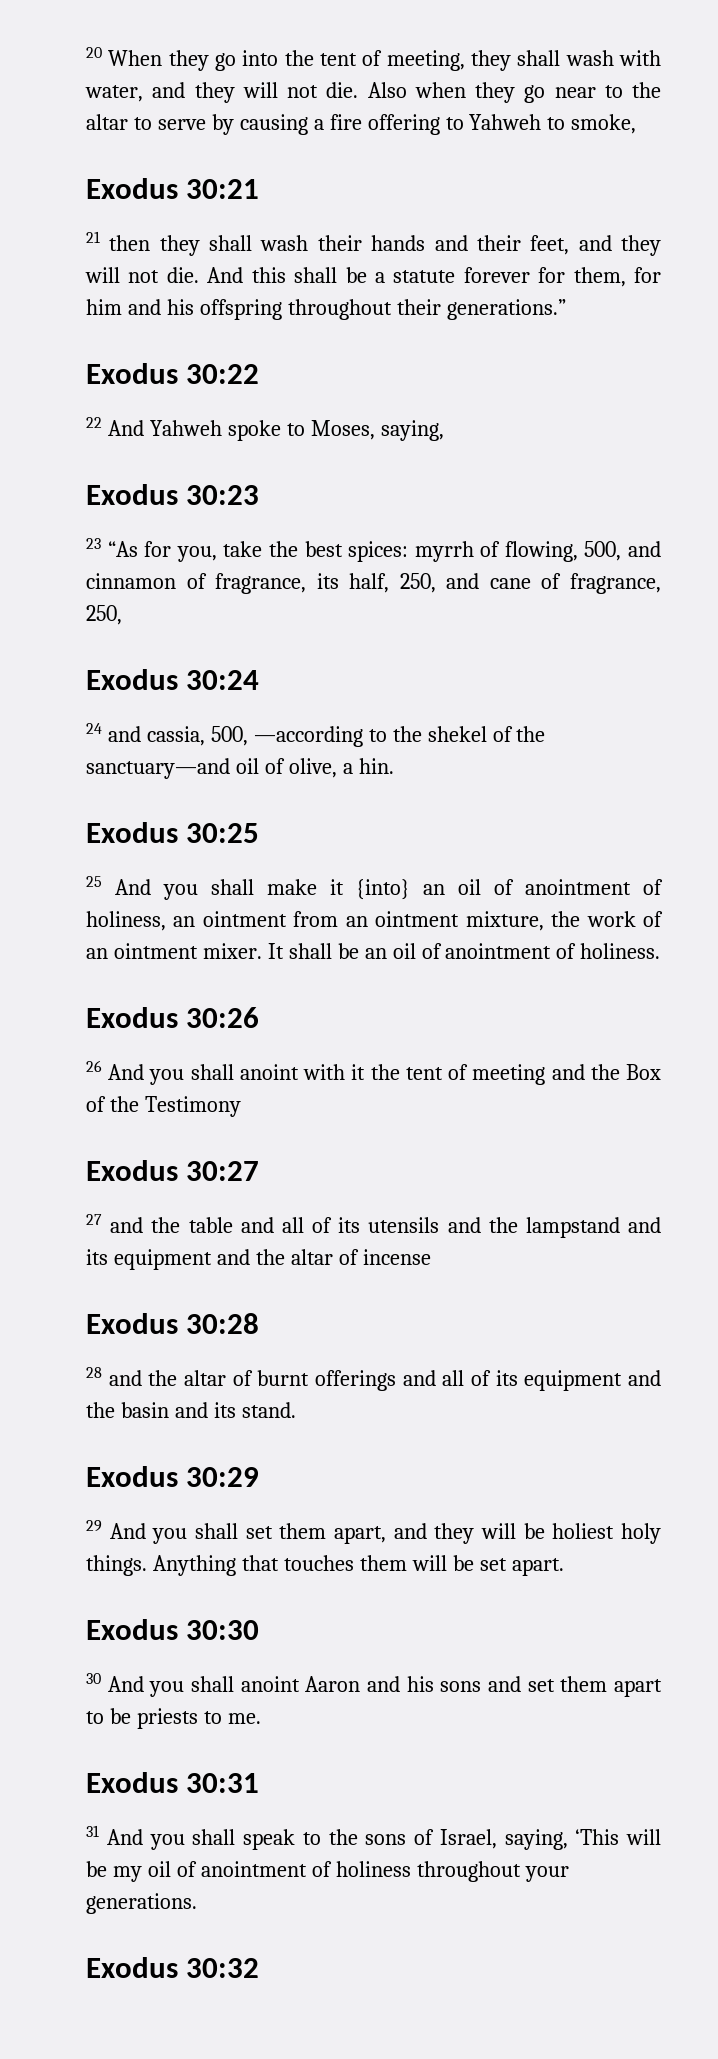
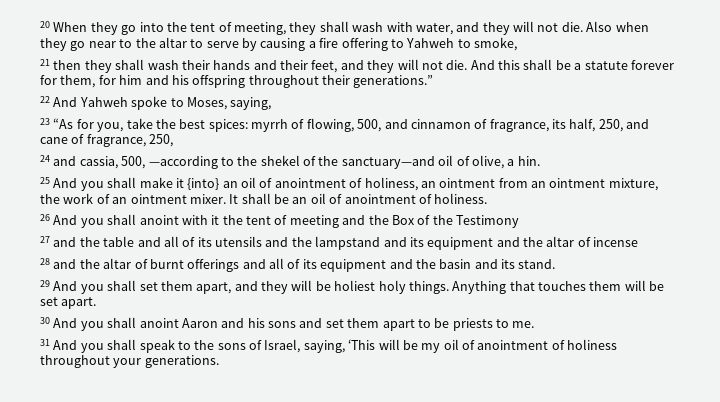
- Exodus 30:21
- Exodus 30:22
- Exodus 30:23
- Exodus 30:24
- Exodus 30:25
- Exodus 30:26
- Exodus 30:27
- Exodus 30:28
- Exodus 30:29
- Exodus 30:30
- Exodus 30:31
- Exodus 30:32

